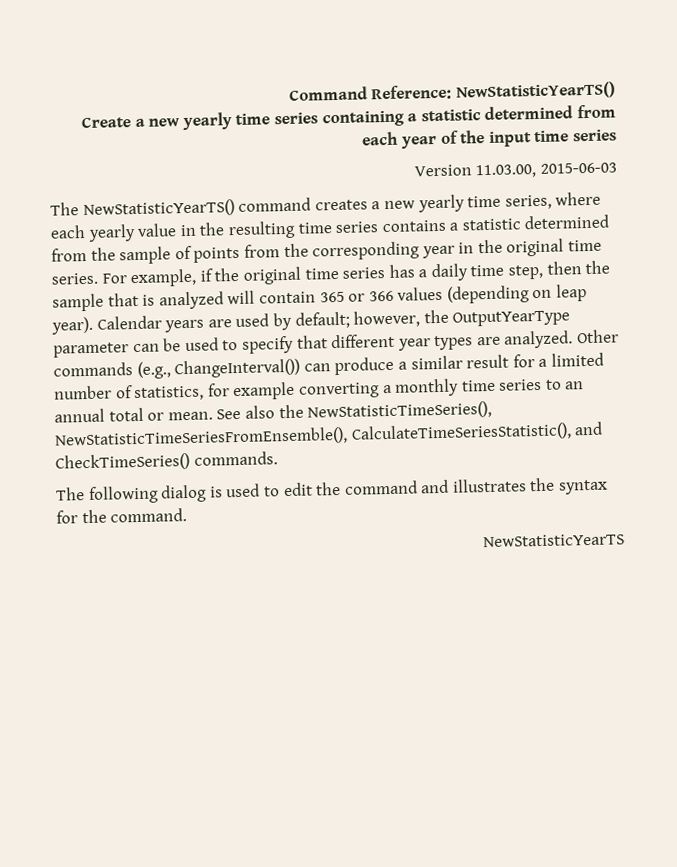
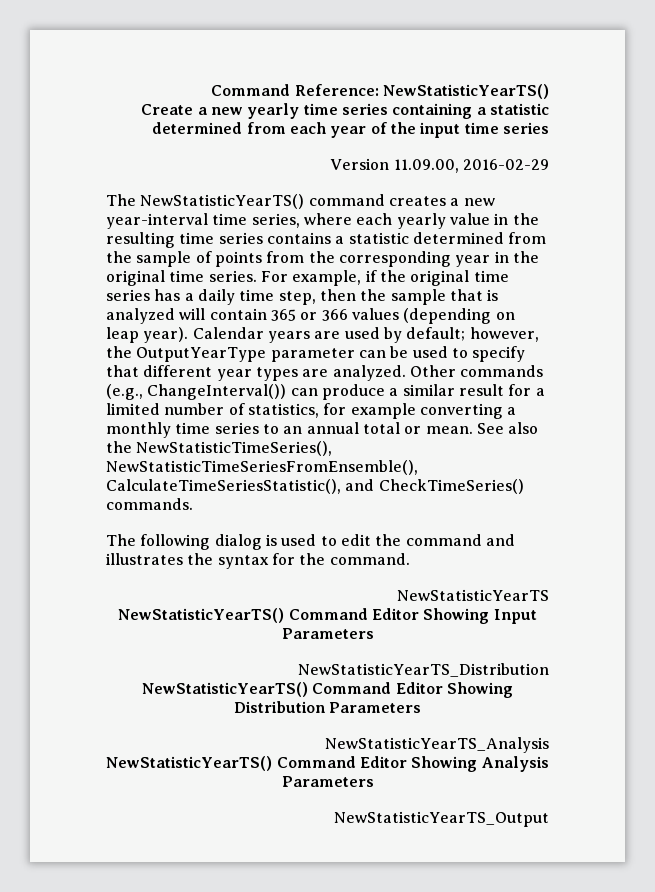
- Version 11.03.00, 2015-06-03
+ Version 11.09.00, 2016-02-29
- The NewStatisticYearTS() command creates a new yearly time series, where each yearly value in the resulting time series contains a statistic determined from the sample of points from the corresponding year in the original time series.
+ The NewStatisticYearTS() command creates a new year-interval time series, where each yearly value in the resulting time series contains a statistic determined from the sample of points from the corresponding year in the original time series.
+ NewStatisticYearTS() Command Editor Showing Input Parameters
+ NewStatisticYearTS_Distribution
+ NewStatisticYearTS() Command Editor Showing Distribution Parameters
+ NewStatisticYearTS_Analysis
+ NewStatisticYearTS() Command Editor Showing Analysis Parameters
+ NewStatisticYearTS_Output

